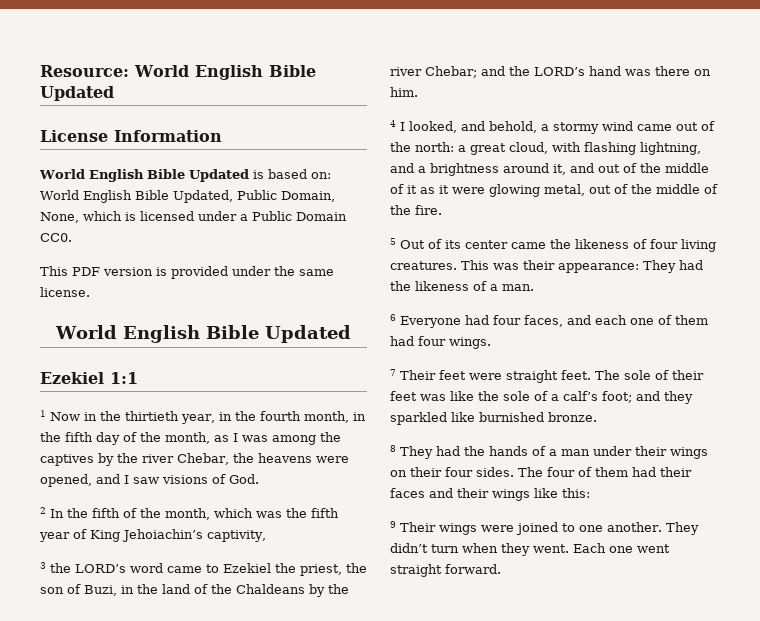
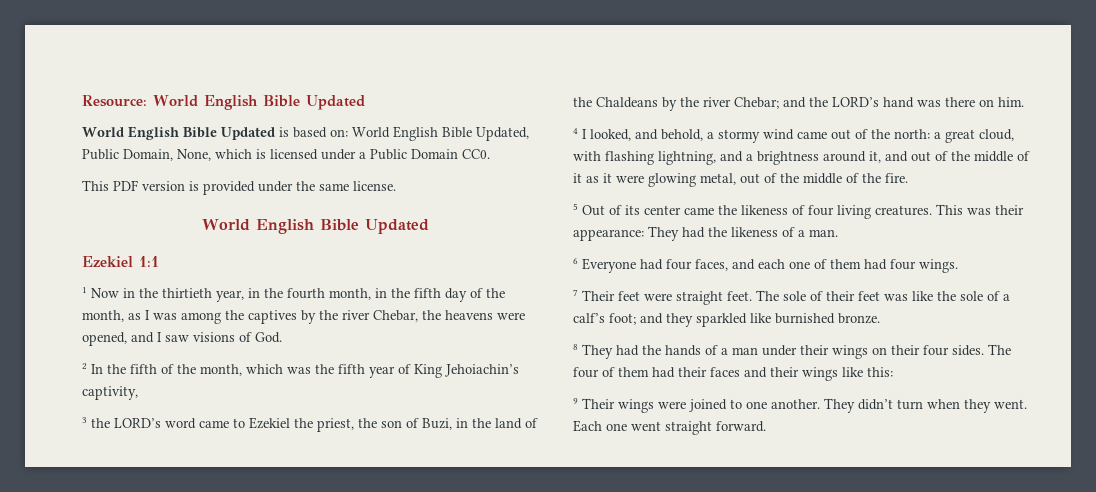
- License Information

